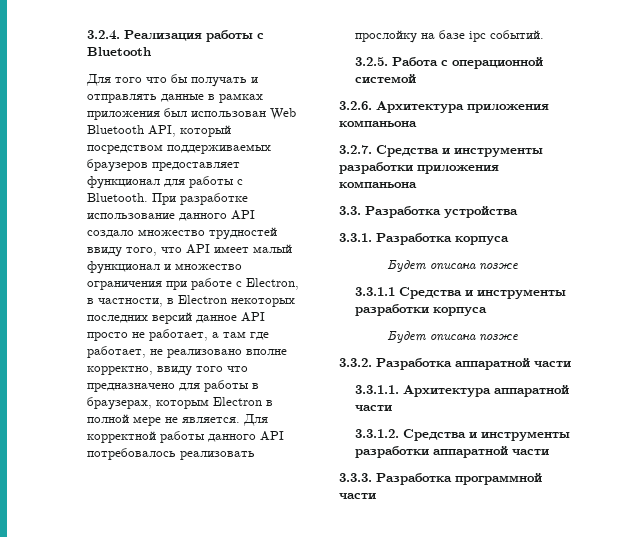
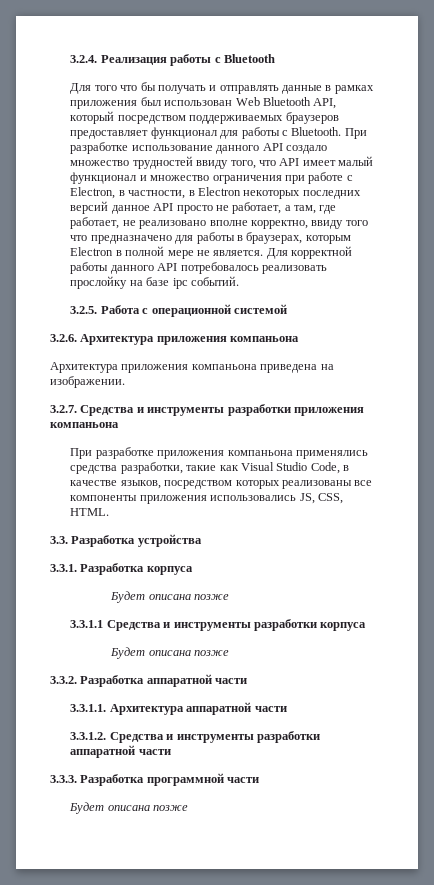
- При разработке использование данного API создало множество трудностей ввиду того, что API имеет малый функционал и множество ограничения при работе с Electron, в частности, в Electron некоторых последних версий данное API просто не работает, а там где работает, не реализовано вполне корректно, ввиду того что предназначено для работы в браузерах, которым Electron в полной мере не является.
+ При разработке использование данного API создало множество трудностей ввиду того, что API имеет малый функционал и множество ограничения при работе с Electron, в частности, в Electron некоторых последних версий данное API просто не работает, а там, где работает, не реализовано вполне корректно, ввиду того что предназначено для работы в браузерах, которым Electron в полной мере не является.
+ Архитектура приложения компаньона приведена на изображении.
+ При разработке приложения компаньона применялись средства разработки, такие как Visual Studio Code, в качестве языков, посредством которых реализованы все компоненты приложения использовались JS, CSS, HTML.
  3.3.3. Разработка программной части
+ Будет описана позже

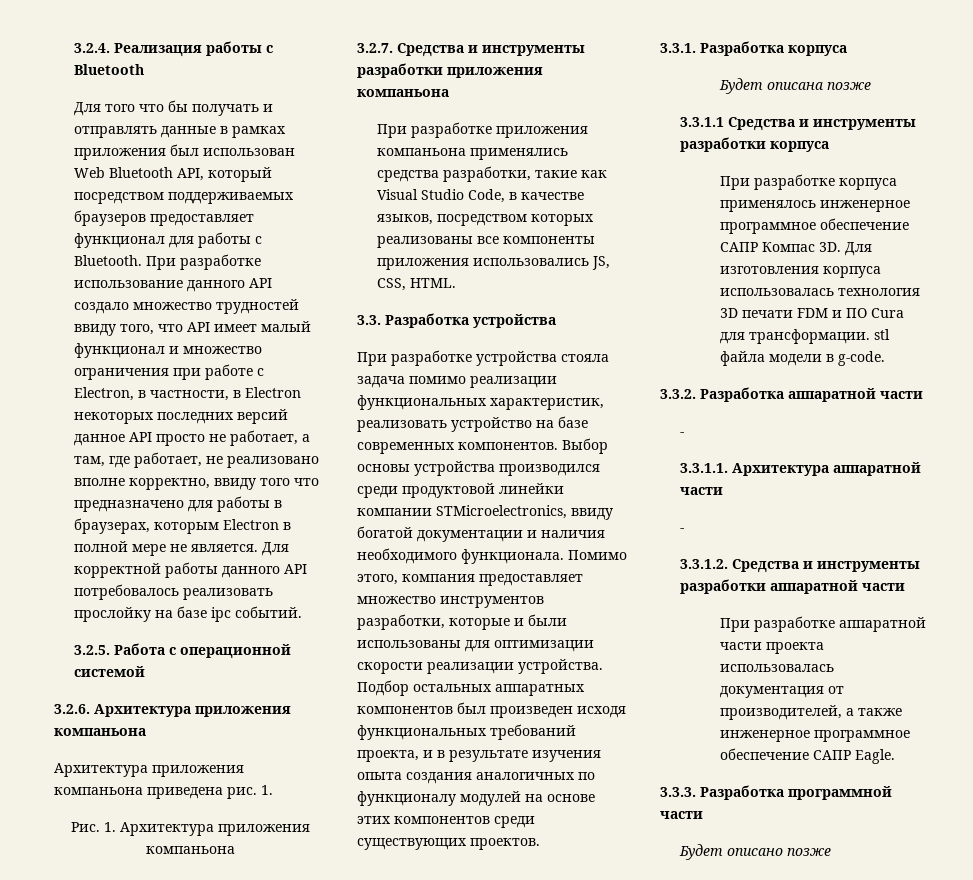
- Архитектура приложения компаньона приведена на изображении.
+ Архитектура приложения компаньона приведена рис. 1.
+ Рис. 1. Архитектура приложения компаньона
+ При разработке устройства стояла задача помимо реализации функциональных характеристик, реализовать устройство на базе современных компонентов. Выбор основы устройства производился среди продуктовой линейки компании STMicroelectronics, ввиду богатой документации и наличия необходимого функционала. Помимо этого, компания предоставляет множество инструментов разработки, которые и были использованы для оптимизации скорости реализации устройства. Подбор остальных аппаратных компонентов был произведен исходя функциональных требований проекта, и в результате изучения опыта создания аналогичных по функционалу модулей на основе этих компонентов среди существующих проектов.
  3.3.1.1 Средства и инструменты разработки корпуса
- Будет описана позже
+ При разработке корпуса применялось инженерное программное обеспечение САПР Компас 3D. Для изготовления корпуса использовалась технология 3D печати FDM и ПО Cura для трансформации. stl файла модели в g-code.
  3.3.2. Разработка аппаратной части
+ -
  3.3.1.1. Архитектура аппаратной части
+ -
+ При разработке аппаратной части проекта использовалась документация от производителей, а также инженерное программное обеспечение САПР Eagle.
  3.3.3. Разработка программной части
- Будет описана позже
+ Будет описано позже

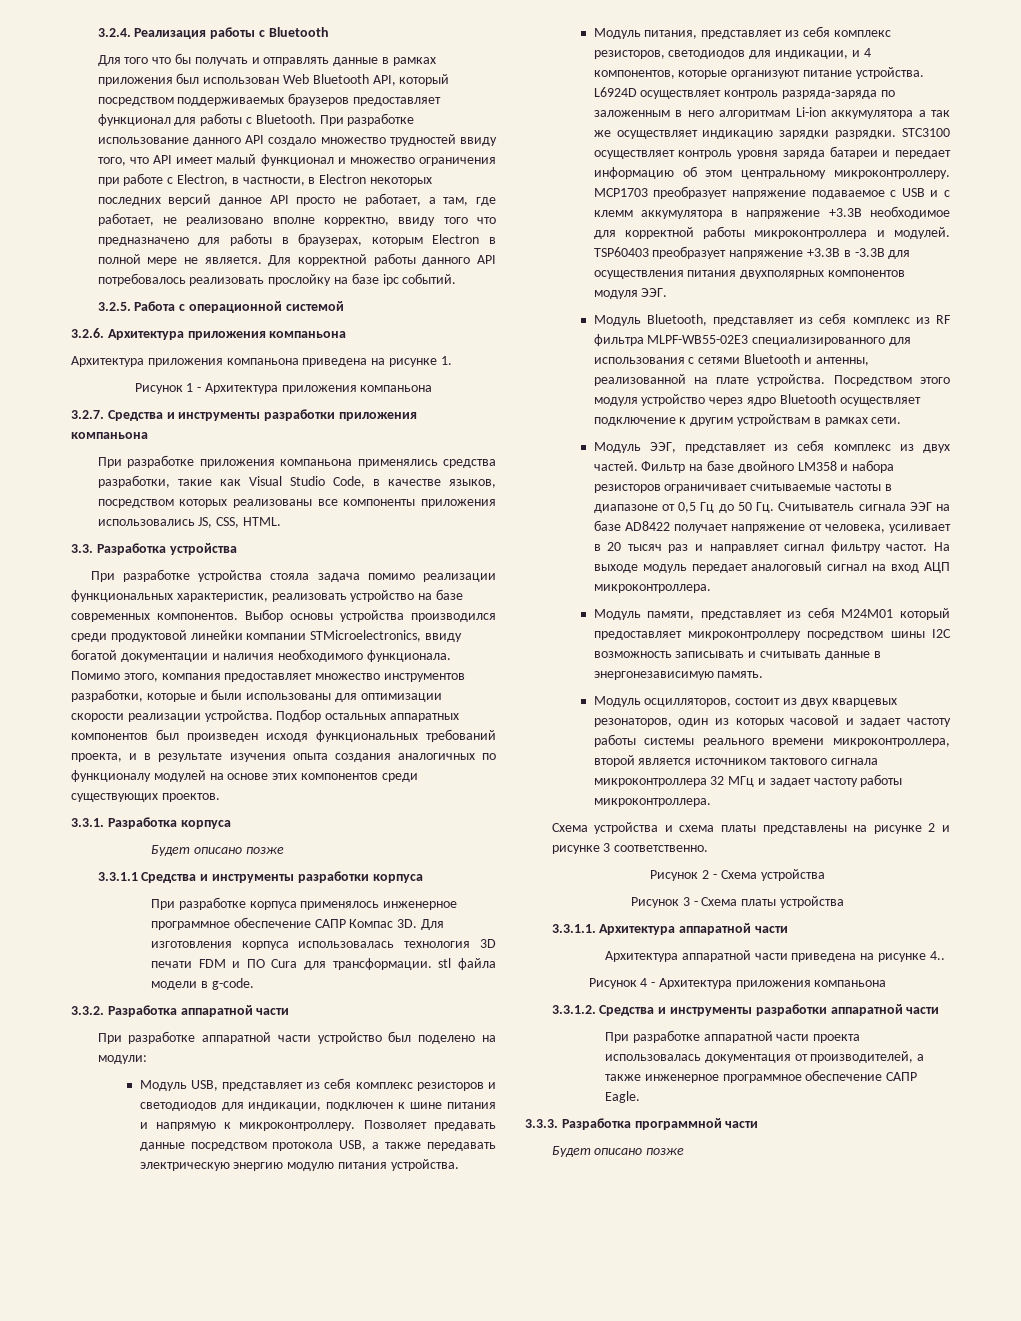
- Архитектура приложения компаньона приведена рис. 1.
+ Архитектура приложения компаньона приведена на рисунке 1.
- Рис. 1. Архитектура приложения компаньона
+ Рисунок 1 - Архитектура приложения компаньона
  3.3.1. Разработка корпуса
- Будет описана позже
+ Будет описано позже
  3.3.2. Разработка аппаратной части
- -
+ При разработке аппаратной части устройство был поделено на модули:
+ Модуль USB, представляет из себя комплекс резисторов и светодиодов для индикации, подключен к шине питания и напрямую к микроконтроллеру. Позволяет предавать данные посредством протокола USB, а также передавать электрическую энергию модулю питания устройства.
+ Модуль питания, представляет из себя комплекс резисторов, светодиодов для индикации, и 4 компонентов, которые организуют питание устройства. L6924D осуществляет контроль разряда-заряда по заложенным в него алгоритмам Li-ion аккумулятора а так же осуществляет индикацию зарядки разрядки. STC3100 осуществляет контроль уровня заряда батареи и передает информацию об этом центральному микроконтроллеру. MCP1703 преобразует напряжение подаваемое с USB и с клемм аккумулятора в напряжение +3.3В необходимое для корректной работы микроконтроллера и модулей. TSP60403 преобразует напряжение +3.3В в -3.3В для осуществления питания двухполярных компонентов модуля ЭЭГ.
+ Модуль Bluetooth, представляет из себя комплекс из RF фильтра MLPF-WB55-02E3 специализированного для использования с сетями Bluetooth и антенны, реализованной на плате устройства. Посредством этого модуля устройство через ядро Bluetooth осуществляет подключение к другим устройствам в рамках сети.
+ Модуль ЭЭГ, представляет из себя комплекс из двух частей. Фильтр на базе двойного LM358 и набора резисторов ограничивает считываемые частоты в диапазоне от 0,5 Гц до 50 Гц. Считыватель сигнала ЭЭГ на базе AD8422 получает напряжение от человека, усиливает в 20 тысяч раз и направляет сигнал фильтру частот. На выходе модуль передает аналоговый сигнал на вход АЦП микроконтроллера.
+ Модуль памяти, представляет из себя M24M01 который предоставляет микроконтроллеру посредством шины I2C возможность записывать и считывать данные в энергонезависимую память.
+ Модуль осцилляторов, состоит из двух кварцевых резонаторов, один из которых часовой и задает частоту работы системы реального времени микроконтроллера, второй является источником тактового сигнала микроконтроллера 32 МГц и задает частоту работы микроконтроллера.
+ Схема устройства и схема платы представлены на рисунке 2 и рисунке 3 соответственно.
+ Рисунок 2 - Схема устройства
+ Рисунок 3 - Схема платы устройства
  3.3.1.1. Архитектура аппаратной части
- -
+ Архитектура аппаратной части приведена на рисунке 4..
+ Рисунок 4 - Архитектура приложения компаньона

